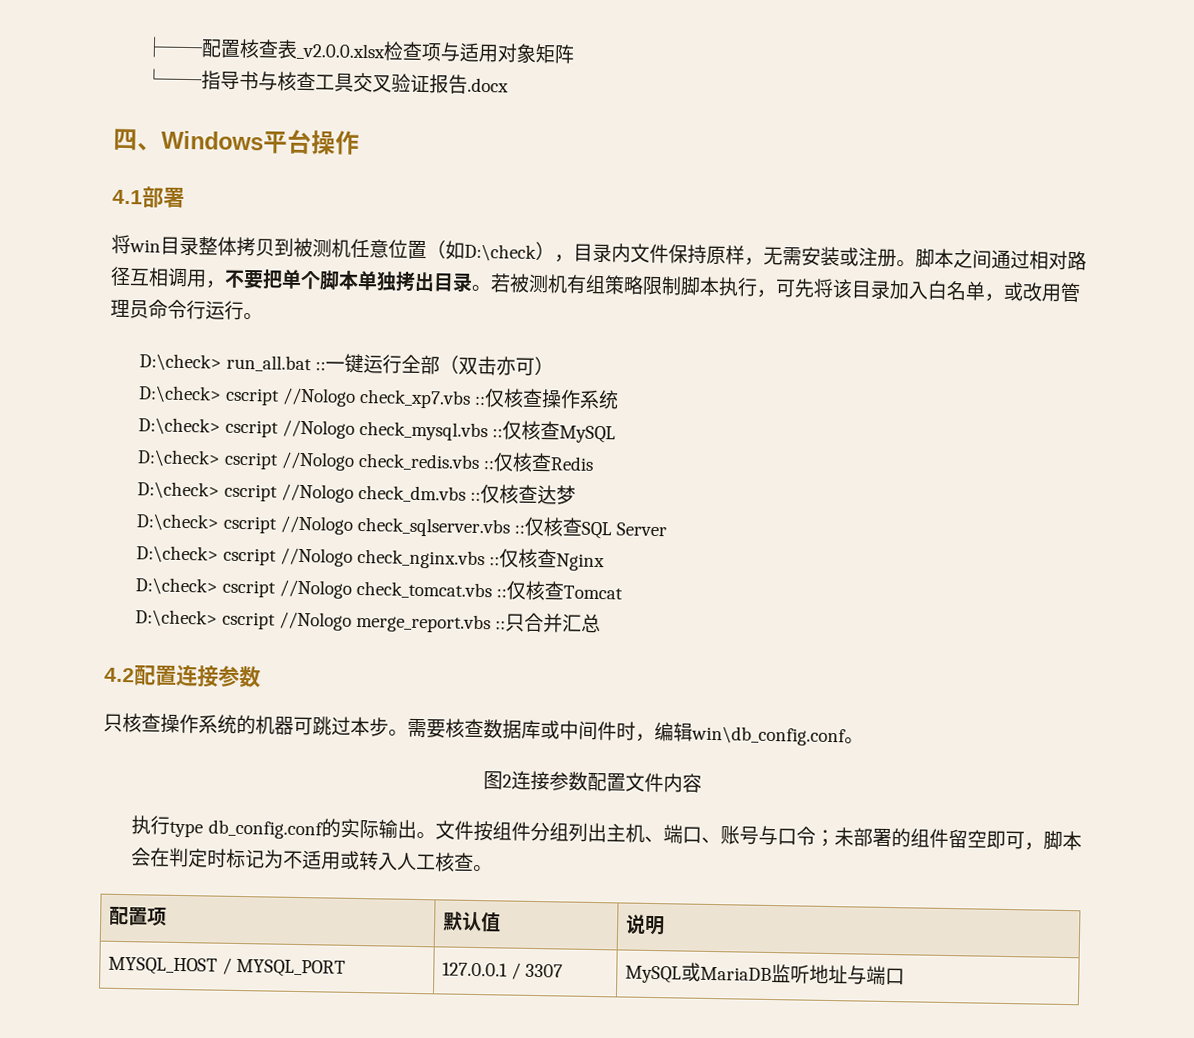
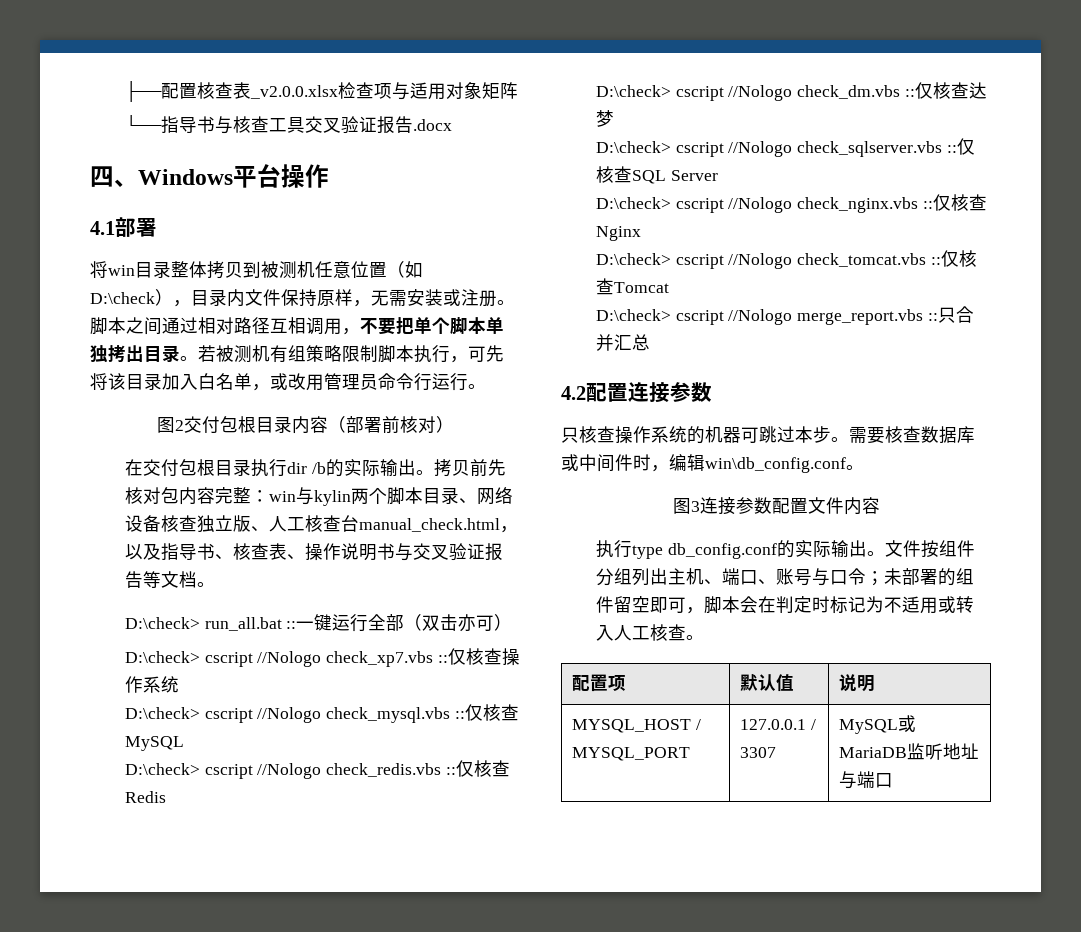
+ 图2交付包根目录内容（部署前核对）
+ 在交付包根目录执行dir /b的实际输出。拷贝前先核对包内容完整：win与kylin两个脚本目录、网络设备核查独立版、人工核查台manual_check.html，以及指导书、核查表、操作说明书与交叉验证报告等文档。
- 图2连接参数配置文件内容
+ 图3连接参数配置文件内容

